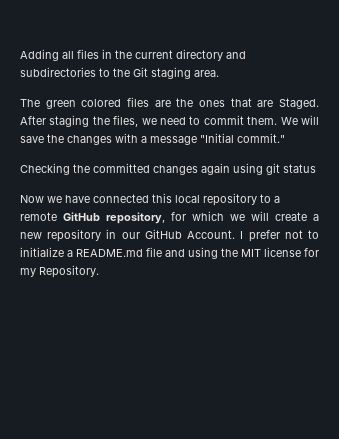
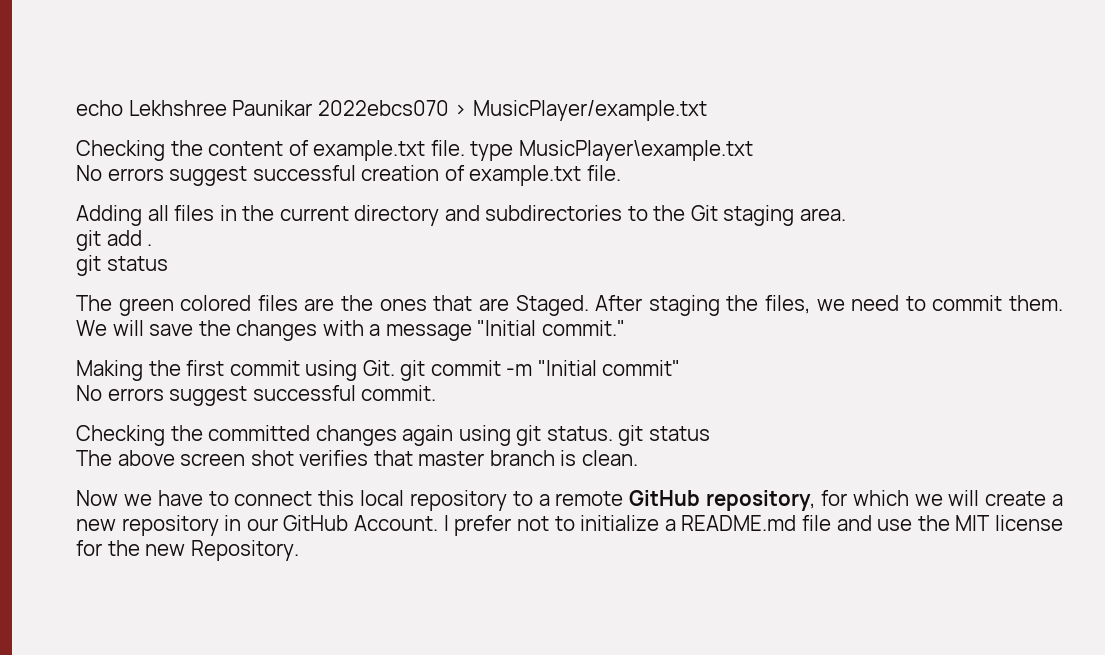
+ echo Lekhshree Paunikar 2022ebcs070 > MusicPlayer/example.txt
+ Checking the content of example.txt file. type MusicPlayer\example.txt
+ No errors suggest successful creation of example.txt file.
+ git add .
+ git status
+ Making the first commit using Git. git commit -m "Initial commit"
+ No errors suggest successful commit.
- Checking the committed changes again using git status
+ Checking the committed changes again using git status. git status
+ The above screen shot verifies that master branch is clean.
- Now we have connected this local repository to a remote GitHub repository, for which we will create a new repository in our GitHub Account.
+ Now we have to connect this local repository to a remote GitHub repository, for which we will create a new repository in our GitHub Account.
- I prefer not to initialize a README.md file and using the MIT license for my Repository.
+ I prefer not to initialize a README.md file and use the MIT license for the new Repository.

